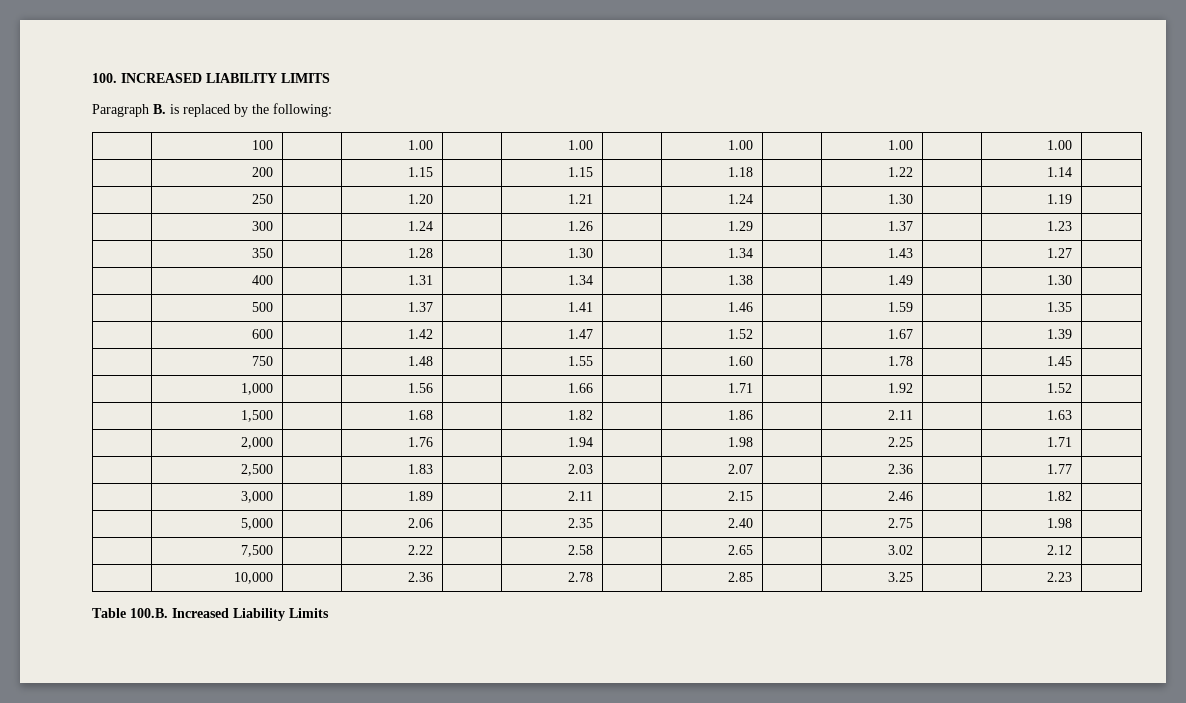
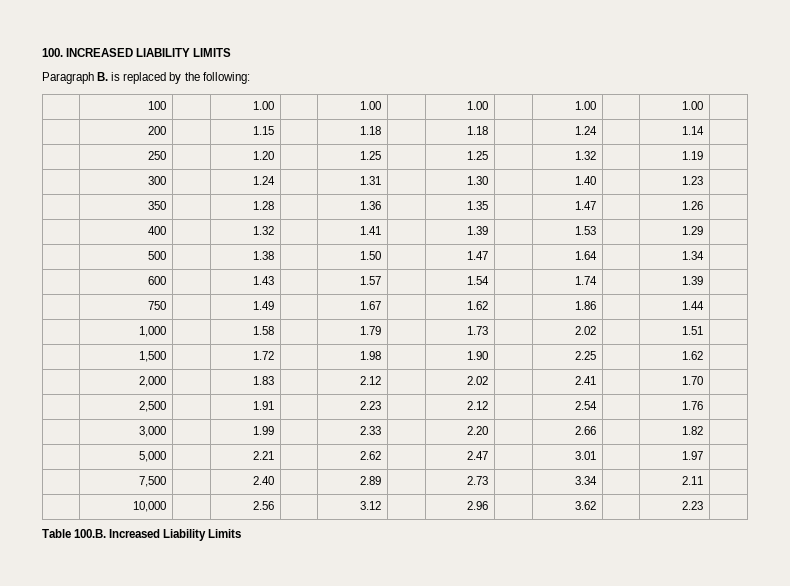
- | 200 | | 1.15 | | 1.15 | | 1.18 | | 1.22 | | 1.14 |
+ | 200 | | 1.15 | | 1.18 | | 1.18 | | 1.24 | | 1.14 |
- | 250 | | 1.20 | | 1.21 | | 1.24 | | 1.30 | | 1.19 |
+ | 250 | | 1.20 | | 1.25 | | 1.25 | | 1.32 | | 1.19 |
- | 300 | | 1.24 | | 1.26 | | 1.29 | | 1.37 | | 1.23 |
+ | 300 | | 1.24 | | 1.31 | | 1.30 | | 1.40 | | 1.23 |
- | 350 | | 1.28 | | 1.30 | | 1.34 | | 1.43 | | 1.27 |
- | 400 | | 1.31 | | 1.34 | | 1.38 | | 1.49 | | 1.30 |
- | 500 | | 1.37 | | 1.41 | | 1.46 | | 1.59 | | 1.35 |
- | 600 | | 1.42 | | 1.47 | | 1.52 | | 1.67 | | 1.39 |
- | 750 | | 1.48 | | 1.55 | | 1.60 | | 1.78 | | 1.45 |
- | 1,000 | | 1.56 | | 1.66 | | 1.71 | | 1.92 | | 1.52 |
- | 1,500 | | 1.68 | | 1.82 | | 1.86 | | 2.11 | | 1.63 |
- | 2,000 | | 1.76 | | 1.94 | | 1.98 | | 2.25 | | 1.71 |
- | 2,500 | | 1.83 | | 2.03 | | 2.07 | | 2.36 | | 1.77 |
- | 3,000 | | 1.89 | | 2.11 | | 2.15 | | 2.46 | | 1.82 |
- | 5,000 | | 2.06 | | 2.35 | | 2.40 | | 2.75 | | 1.98 |
- | 7,500 | | 2.22 | | 2.58 | | 2.65 | | 3.02 | | 2.12 |
- | 10,000 | | 2.36 | | 2.78 | | 2.85 | | 3.25 | | 2.23 |
+ | 350 | | 1.28 | | 1.36 | | 1.35 | | 1.47 | | 1.26 |
+ | 400 | | 1.32 | | 1.41 | | 1.39 | | 1.53 | | 1.29 |
+ | 500 | | 1.38 | | 1.50 | | 1.47 | | 1.64 | | 1.34 |
+ | 600 | | 1.43 | | 1.57 | | 1.54 | | 1.74 | | 1.39 |
+ | 750 | | 1.49 | | 1.67 | | 1.62 | | 1.86 | | 1.44 |
+ | 1,000 | | 1.58 | | 1.79 | | 1.73 | | 2.02 | | 1.51 |
+ | 1,500 | | 1.72 | | 1.98 | | 1.90 | | 2.25 | | 1.62 |
+ | 2,000 | | 1.83 | | 2.12 | | 2.02 | | 2.41 | | 1.70 |
+ | 2,500 | | 1.91 | | 2.23 | | 2.12 | | 2.54 | | 1.76 |
+ | 3,000 | | 1.99 | | 2.33 | | 2.20 | | 2.66 | | 1.82 |
+ | 5,000 | | 2.21 | | 2.62 | | 2.47 | | 3.01 | | 1.97 |
+ | 7,500 | | 2.40 | | 2.89 | | 2.73 | | 3.34 | | 2.11 |
+ | 10,000 | | 2.56 | | 3.12 | | 2.96 | | 3.62 | | 2.23 |

